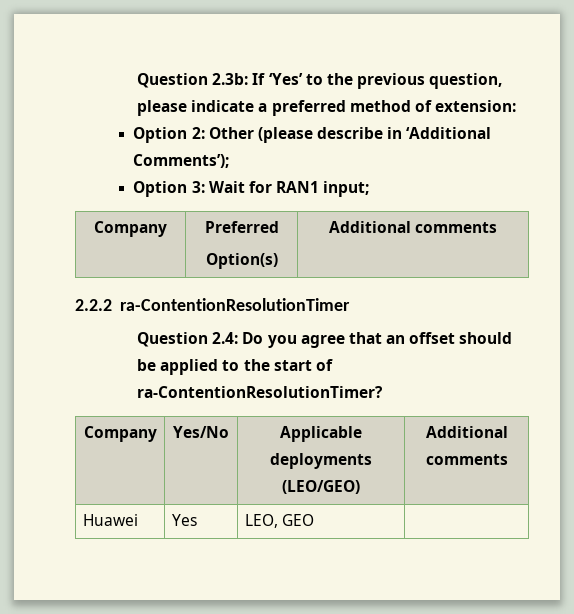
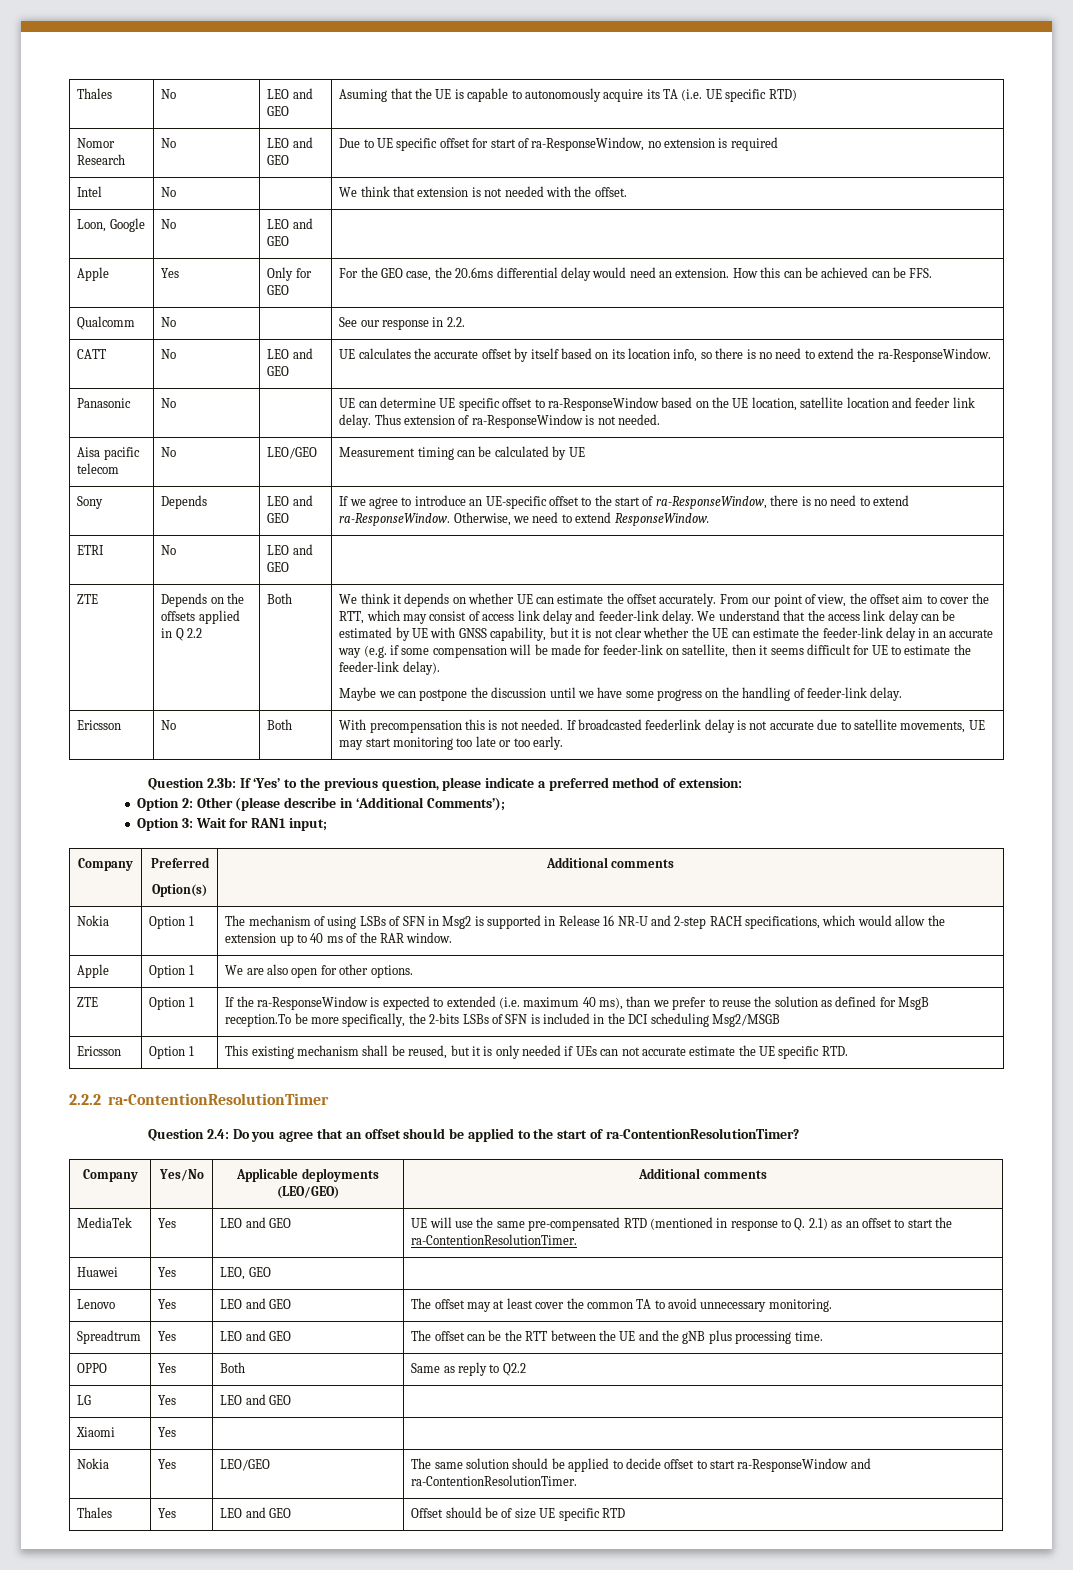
+ Thales | No | LEO and GEO | Asuming that the UE is capable to autonomously acquire its TA (i.e. UE specific RTD)
+ Nomor Research | No | LEO and GEO | Due to UE specific offset for start of ra-ResponseWindow, no extension is required
+ Intel | No | | We think that extension is not needed with the offset.
+ Loon, Google | No | LEO and GEO |
+ Apple | Yes | Only for GEO | For the GEO case, the 20.6ms differential delay would need an extension. How this can be achieved can be FFS.
+ Qualcomm | No | | See our response in 2.2.
+ CATT | No | LEO and GEO | UE calculates the accurate offset by itself based on its location info, so there is no need to extend the ra-ResponseWindow.
+ Panasonic | No | | UE can determine UE specific offset to ra-ResponseWindow based on the UE location, satellite location and feeder link delay. Thus extension of ra-ResponseWindow is not needed.
+ Aisa pacific telecom | No | LEO/GEO | Measurement timing can be calculated by UE
+ Sony | Depends | LEO and GEO | If we agree to introduce an UE-specific offset to the start of ra-ResponseWindow, there is no need to extend ra-ResponseWindow. Otherwise, we need to extend ResponseWindow.
+ ETRI | No | LEO and GEO |
+ ZTE | Depends on the offsets applied in Q 2.2 | Both | We think it depends on whether UE can estimate the offset accurately. From our point of view, the offset aim to cover the RTT, which may consist of access link delay and feeder-link delay. We understand that the access link delay can be estimated by UE with GNSS capability, but it is not clear whether the UE can estimate the feeder-link delay in an accurate way (e.g. if some compensation will be made for feeder-link on satellite, then it seems difficult for UE to estimate the feeder-link delay).
+ Maybe we can postpone the discussion until we have some progress on the handling of feeder-link delay.
+ Ericsson | No | Both | With precompensation this is not needed. If broadcasted feederlink delay is not accurate due to satellite movements, UE may start monitoring too late or too early.
+ Nokia | Option 1 | The mechanism of using LSBs of SFN in Msg2 is supported in Release 16 NR-U and 2-step RACH specifications, which would allow the extension up to 40 ms of the RAR window.
+ Apple | Option 1 | We are also open for other options.
+ ZTE | Option 1 | If the ra-ResponseWindow is expected to extended (i.e. maximum 40 ms), than we prefer to reuse the solution as defined for MsgB reception.To be more specifically, the 2-bits LSBs of SFN is included in the DCI scheduling Msg2/MSGB
+ Ericsson | Option 1 | This existing mechanism shall be reused, but it is only needed if UEs can not accurate estimate the UE specific RTD.
+ MediaTek | Yes | LEO and GEO | UE will use the same pre-compensated RTD (mentioned in response to Q. 2.1) as an offset to start the ra-ContentionResolutionTimer.
  Huawei | Yes | LEO, GEO |
+ Lenovo | Yes | LEO and GEO | The offset may at least cover the common TA to avoid unnecessary monitoring.
+ Spreadtrum | Yes | LEO and GEO | The offset can be the RTT between the UE and the gNB plus processing time.
+ OPPO | Yes | Both | Same as reply to Q2.2
+ LG | Yes | LEO and GEO |
+ Xiaomi | Yes | |
+ Nokia | Yes | LEO/GEO | The same solution should be applied to decide offset to start ra-ResponseWindow and ra-ContentionResolutionTimer.
+ Thales | Yes | LEO and GEO | Offset should be of size UE specific RTD

